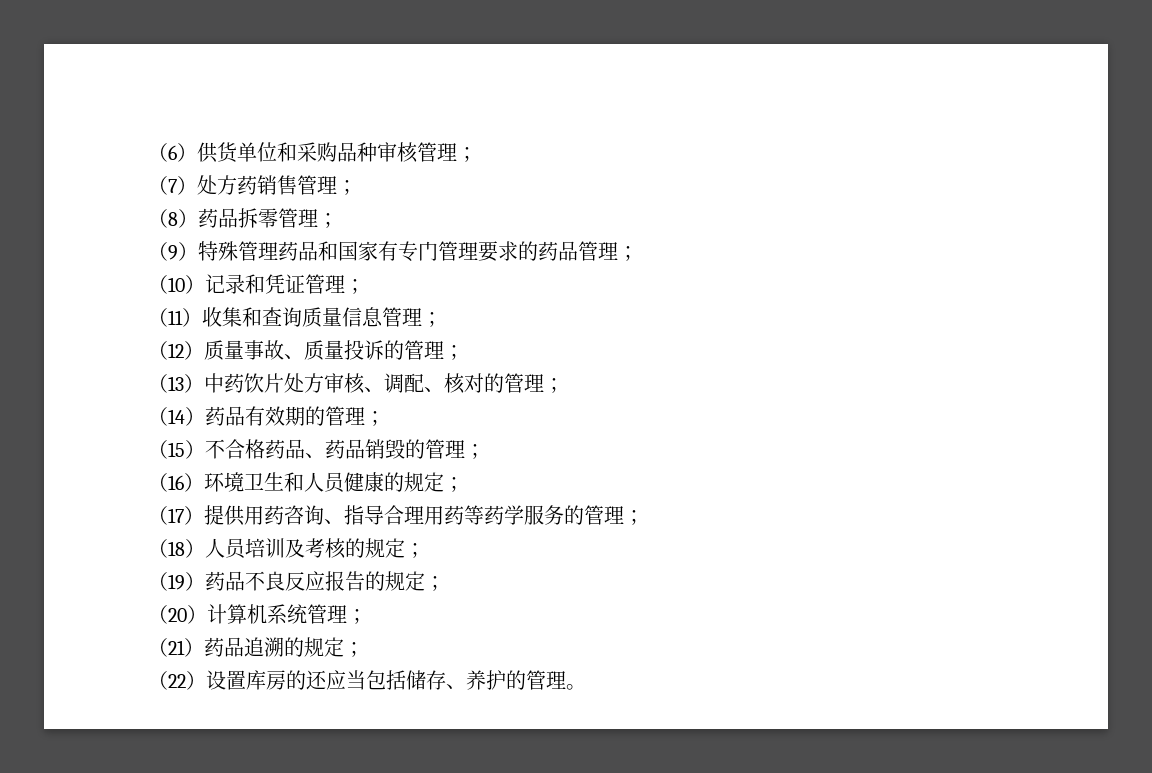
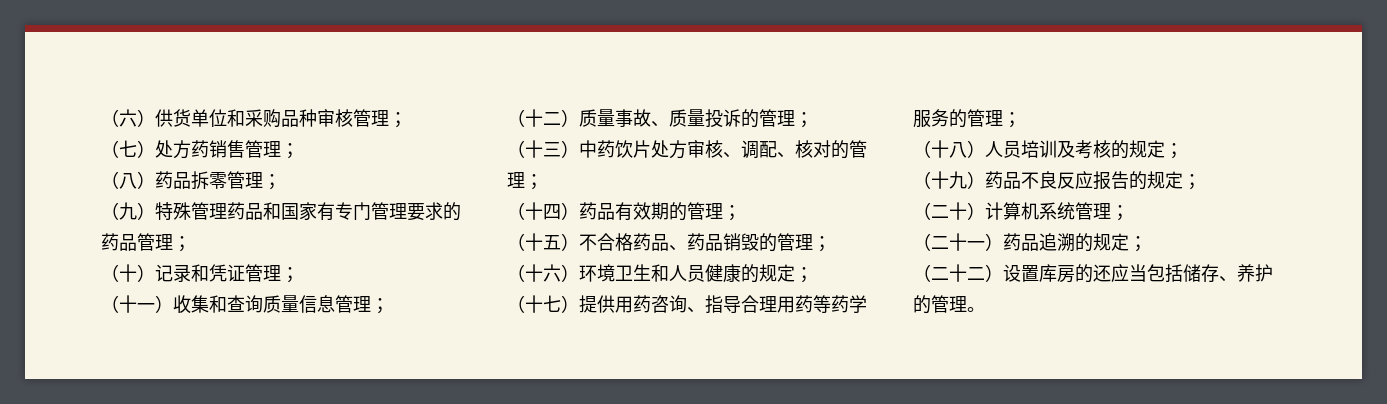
- （6）供货单位和采购品种审核管理；
+ （六）供货单位和采购品种审核管理；
- （7）处方药销售管理；
+ （七）处方药销售管理；
- （8）药品拆零管理；
+ （八）药品拆零管理；
- （9）特殊管理药品和国家有专门管理要求的药品管理；
+ （九）特殊管理药品和国家有专门管理要求的药品管理；
- （10）记录和凭证管理；
+ （十）记录和凭证管理；
- （11）收集和查询质量信息管理；
+ （十一）收集和查询质量信息管理；
- （12）质量事故、质量投诉的管理；
+ （十二）质量事故、质量投诉的管理；
- （13）中药饮片处方审核、调配、核对的管理；
+ （十三）中药饮片处方审核、调配、核对的管理；
- （14）药品有效期的管理；
+ （十四）药品有效期的管理；
- （15）不合格药品、药品销毁的管理；
+ （十五）不合格药品、药品销毁的管理；
- （16）环境卫生和人员健康的规定；
+ （十六）环境卫生和人员健康的规定；
- （17）提供用药咨询、指导合理用药等药学服务的管理；
+ （十七）提供用药咨询、指导合理用药等药学服务的管理；
- （18）人员培训及考核的规定；
+ （十八）人员培训及考核的规定；
- （19）药品不良反应报告的规定；
+ （十九）药品不良反应报告的规定；
- （20）计算机系统管理；
+ （二十）计算机系统管理；
- （21）药品追溯的规定；
+ （二十一）药品追溯的规定；
- （22）设置库房的还应当包括储存、养护的管理。
+ （二十二）设置库房的还应当包括储存、养护的管理。

